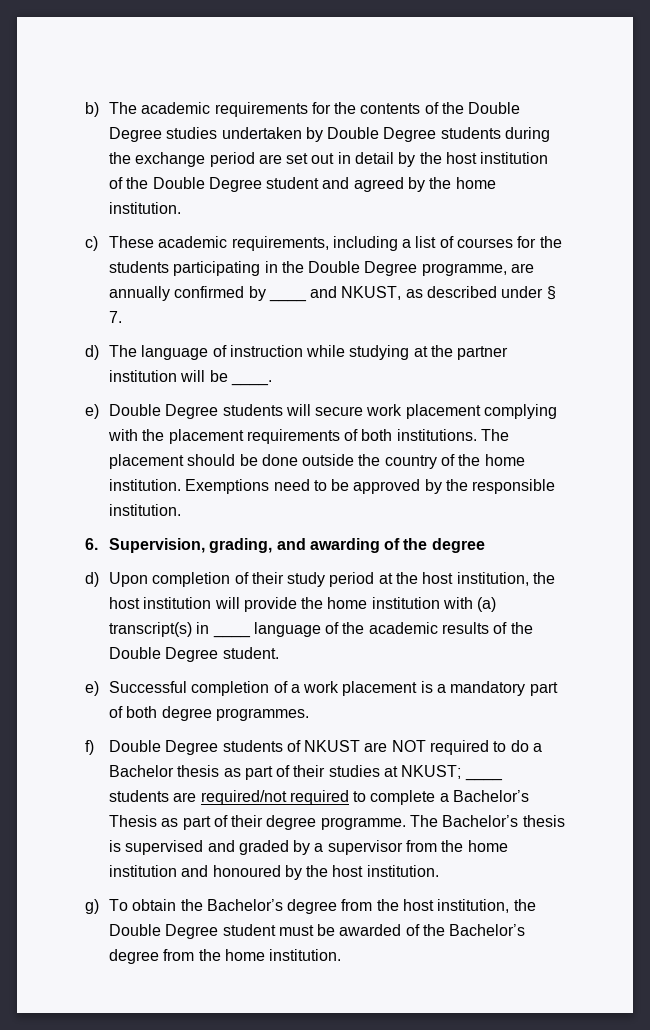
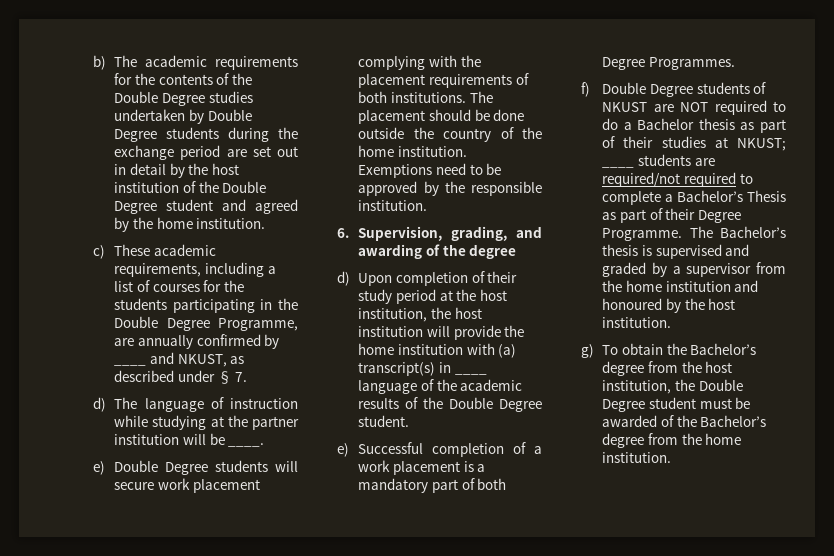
- c) These academic requirements, including a list of courses for the students participating in the Double Degree programme, are annually confirmed by ____ and NKUST, as described under § 7.
+ c) These academic requirements, including a list of courses for the students participating in the Double Degree Programme, are annually confirmed by ____ and NKUST, as described under § 7.
- e) Successful completion of a work placement is a mandatory part of both degree programmes.
+ e) Successful completion of a work placement is a mandatory part of both Degree Programmes.
- f) Double Degree students of NKUST are NOT required to do a Bachelor thesis as part of their studies at NKUST; ____ students are required/not required to complete a Bachelor’s Thesis as part of their degree programme.
+ f) Double Degree students of NKUST are NOT required to do a Bachelor thesis as part of their studies at NKUST; ____ students are required/not required to complete a Bachelor’s Thesis as part of their Degree Programme.

